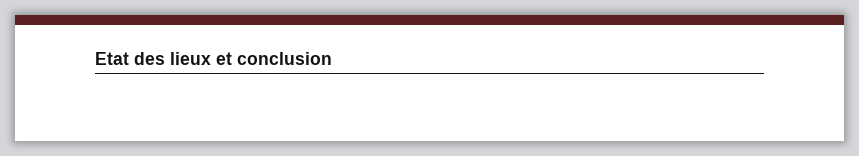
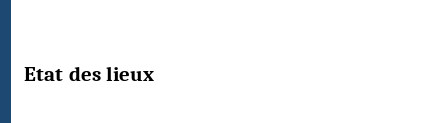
- Etat des lieux et conclusion
+ Etat des lieux

